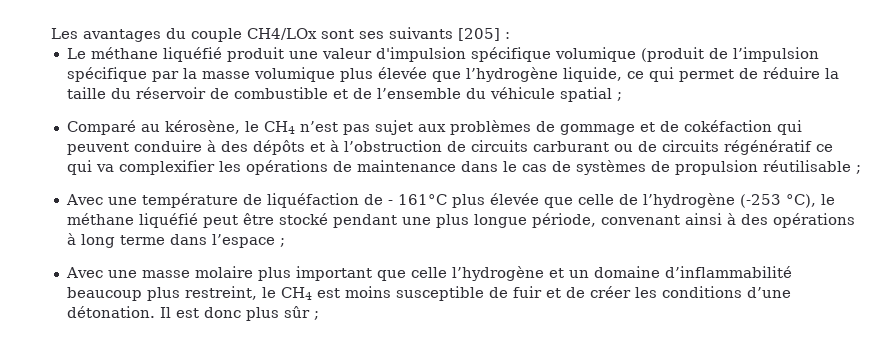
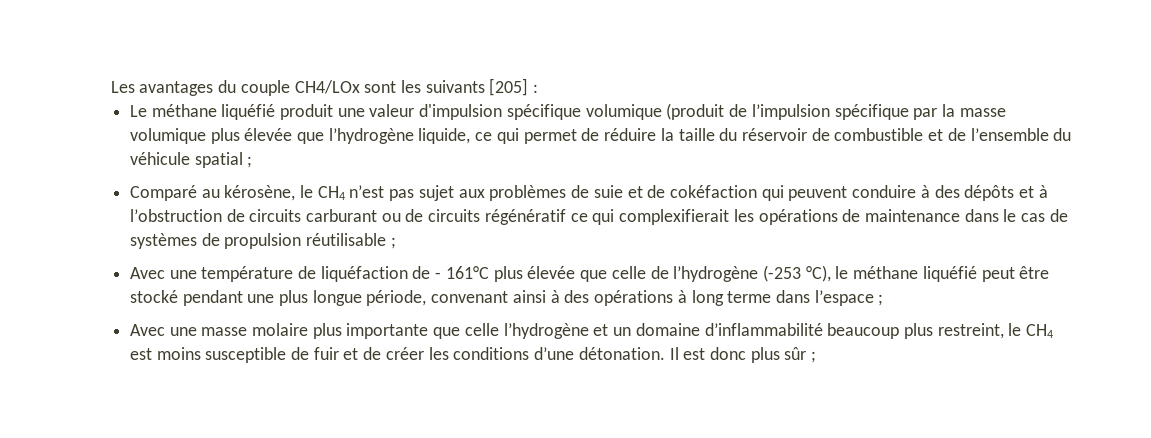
- Les avantages du couple CH4/LOx sont ses suivants [205] :
+ Les avantages du couple CH4/LOx sont les suivants [205] :
- Comparé au kérosène, le CH4 n’est pas sujet aux problèmes de gommage et de cokéfaction qui peuvent conduire à des dépôts et à l’obstruction de circuits carburant ou de circuits régénératif ce qui va complexifier les opérations de maintenance dans le cas de systèmes de propulsion réutilisable ;
+ Comparé au kérosène, le CH4 n’est pas sujet aux problèmes de suie et de cokéfaction qui peuvent conduire à des dépôts et à l’obstruction de circuits carburant ou de circuits régénératif ce qui complexifierait les opérations de maintenance dans le cas de systèmes de propulsion réutilisable ;
- Avec une masse molaire plus important que celle l’hydrogène et un domaine d’inflammabilité beaucoup plus restreint, le CH4 est moins susceptible de fuir et de créer les conditions d’une détonation.
+ Avec une masse molaire plus importante que celle l’hydrogène et un domaine d’inflammabilité beaucoup plus restreint, le CH4 est moins susceptible de fuir et de créer les conditions d’une détonation.

